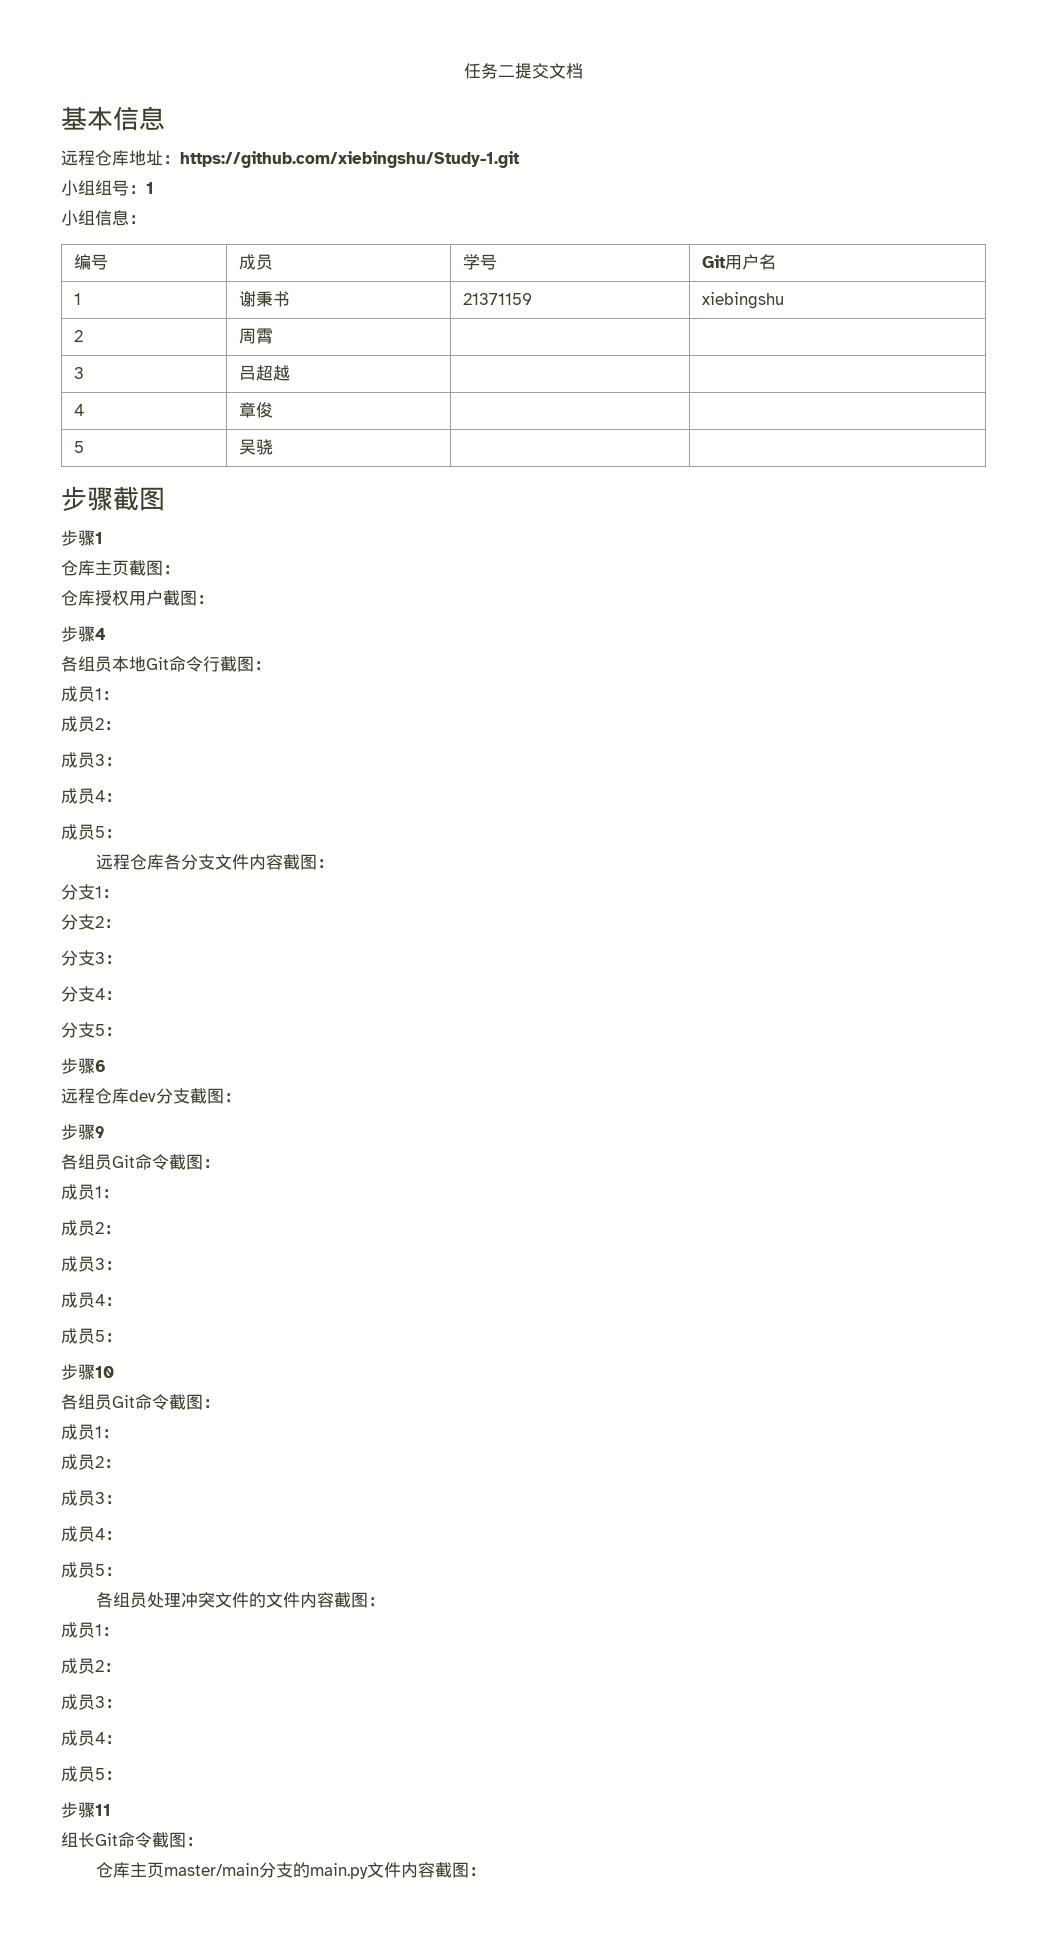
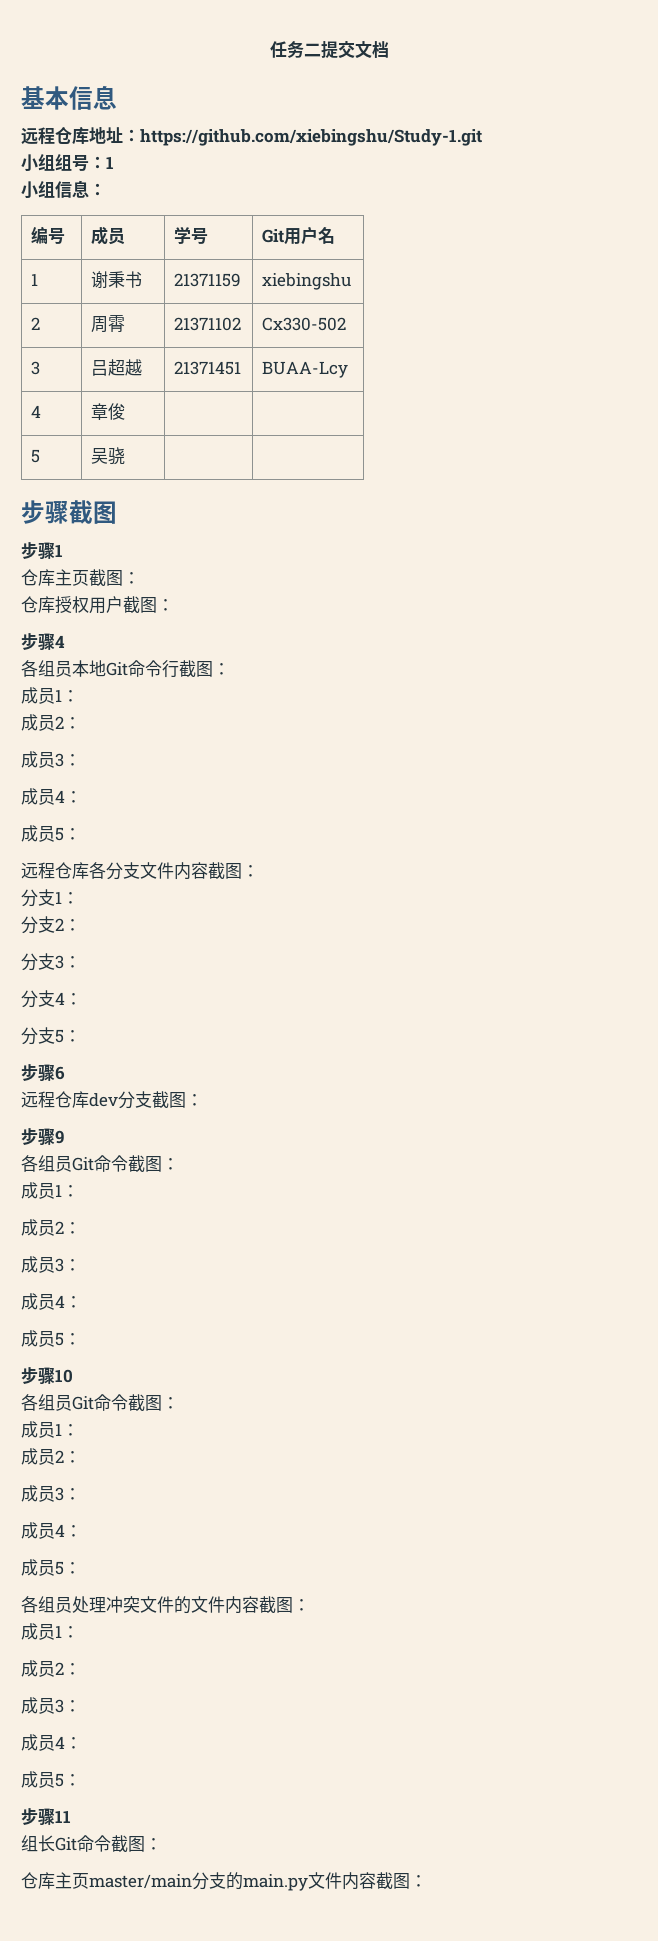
- 2 | 周霄 | |
+ 2 | 周霄 | 21371102 | Cx330-502
- 3 | 吕超越 | |
+ 3 | 吕超越 | 21371451 | BUAA-Lcy

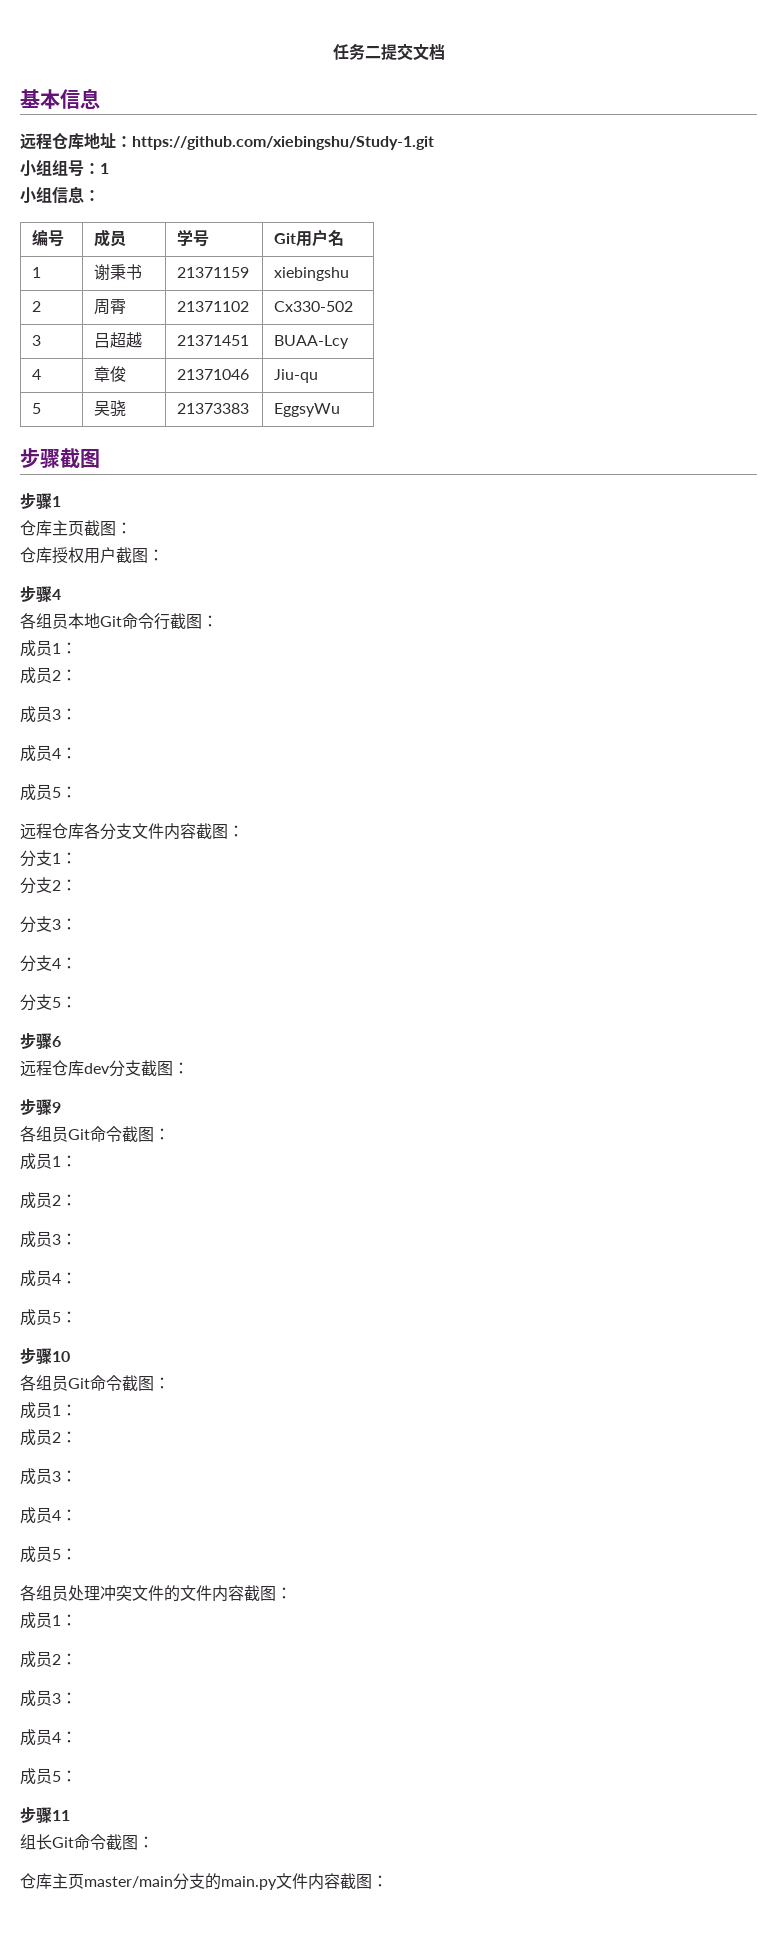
- 4 | 章俊 | |
+ 4 | 章俊 | 21371046 | Jiu-qu
- 5 | 吴骁 | |
+ 5 | 吴骁 | 21373383 | EggsyWu

